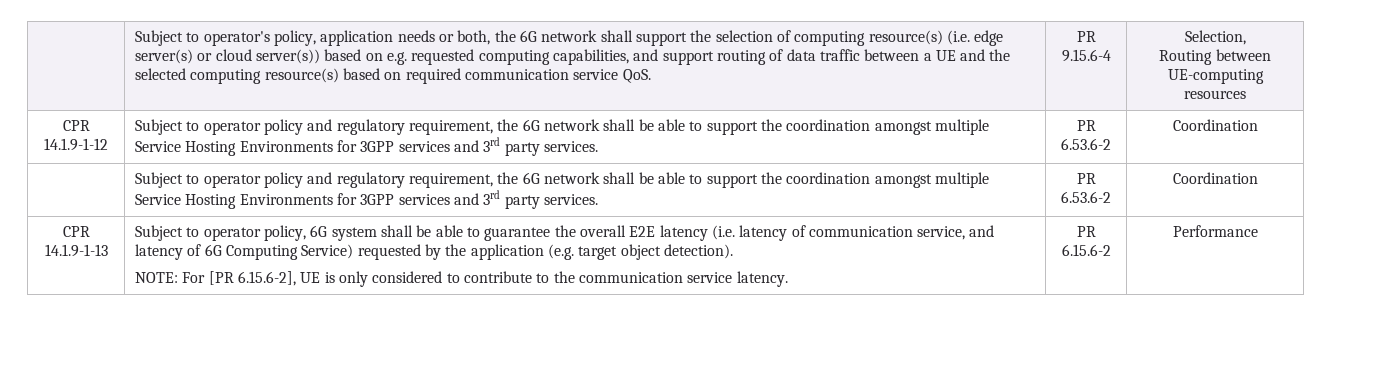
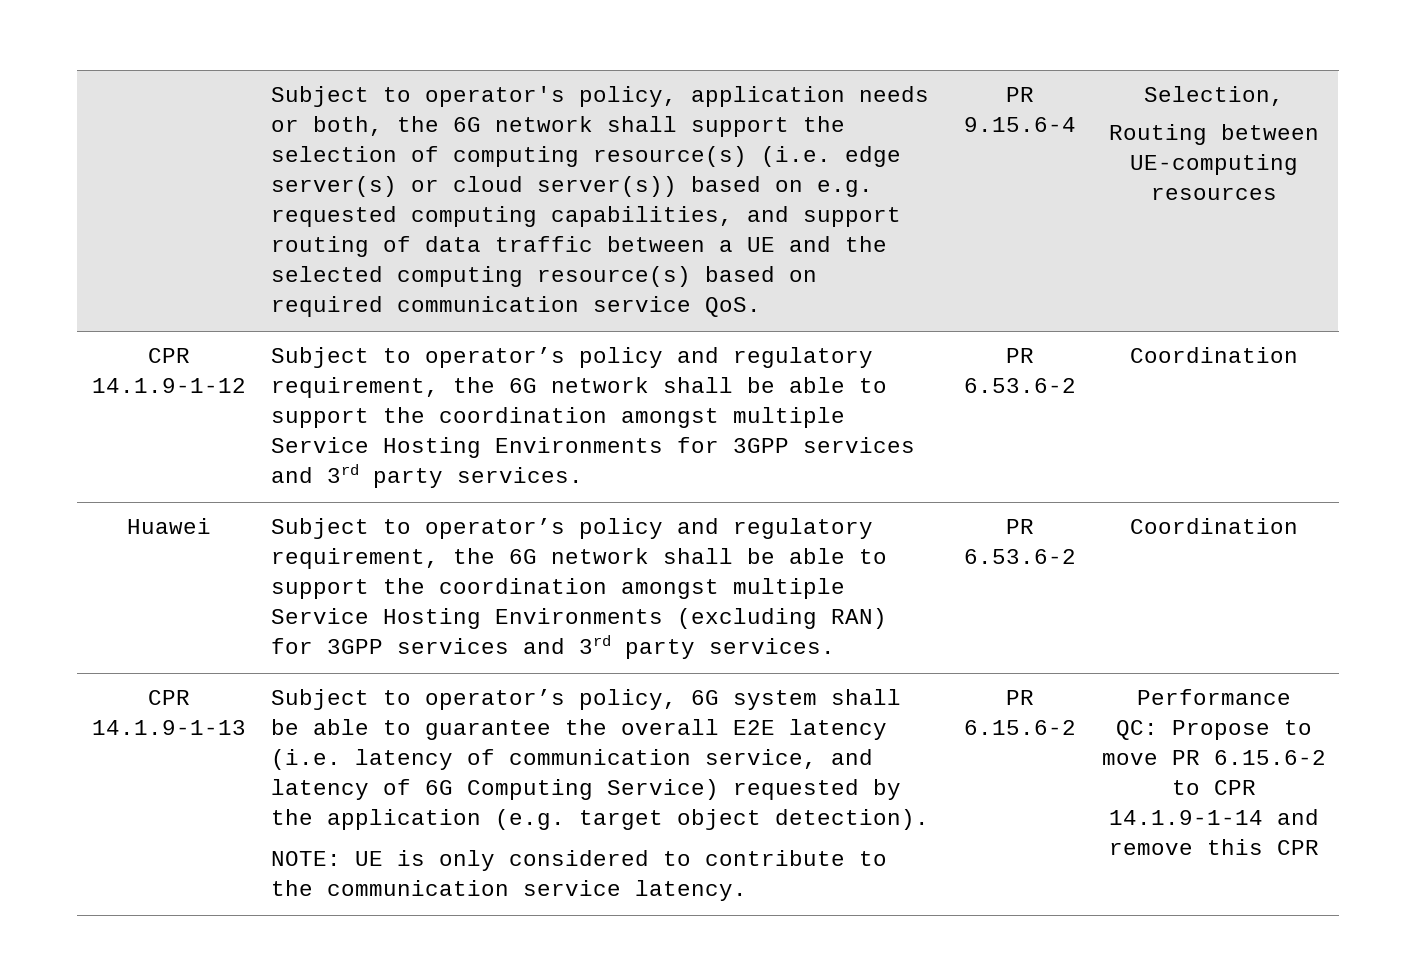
- CPR 14.1.9-1-12 | Subject to operator policy and regulatory requirement, the 6G network shall be able to support the coordination amongst multiple Service Hosting Environments for 3GPP services and 3rd party services. | PR 6.53.6-2 | Coordination
- | Subject to operator policy and regulatory requirement, the 6G network shall be able to support the coordination amongst multiple Service Hosting Environments for 3GPP services and 3rd party services. | PR 6.53.6-2 | Coordination
+ CPR 14.1.9-1-12 | Subject to operator’s policy and regulatory requirement, the 6G network shall be able to support the coordination amongst multiple Service Hosting Environments for 3GPP services and 3rd party services. | PR 6.53.6-2 | Coordination
+ Huawei | Subject to operator’s policy and regulatory requirement, the 6G network shall be able to support the coordination amongst multiple Service Hosting Environments (excluding RAN) for 3GPP services and 3rd party services. | PR 6.53.6-2 | Coordination
- Subject to operator policy, 6G system shall be able to guarantee the overall E2E latency (i.e. latency of communication service, and latency of 6G Computing Service) requested by the application (e.g. target object detection).
+ Subject to operator’s policy, 6G system shall be able to guarantee the overall E2E latency (i.e. latency of communication service, and latency of 6G Computing Service) requested by the application (e.g. target object detection).
- NOTE: For [PR 6.15.6-2], UE is only considered to contribute to the communication service latency.
+ NOTE: UE is only considered to contribute to the communication service latency.
+ QC: Propose to move PR 6.15.6-2 to CPR 14.1.9-1-14 and remove this CPR

